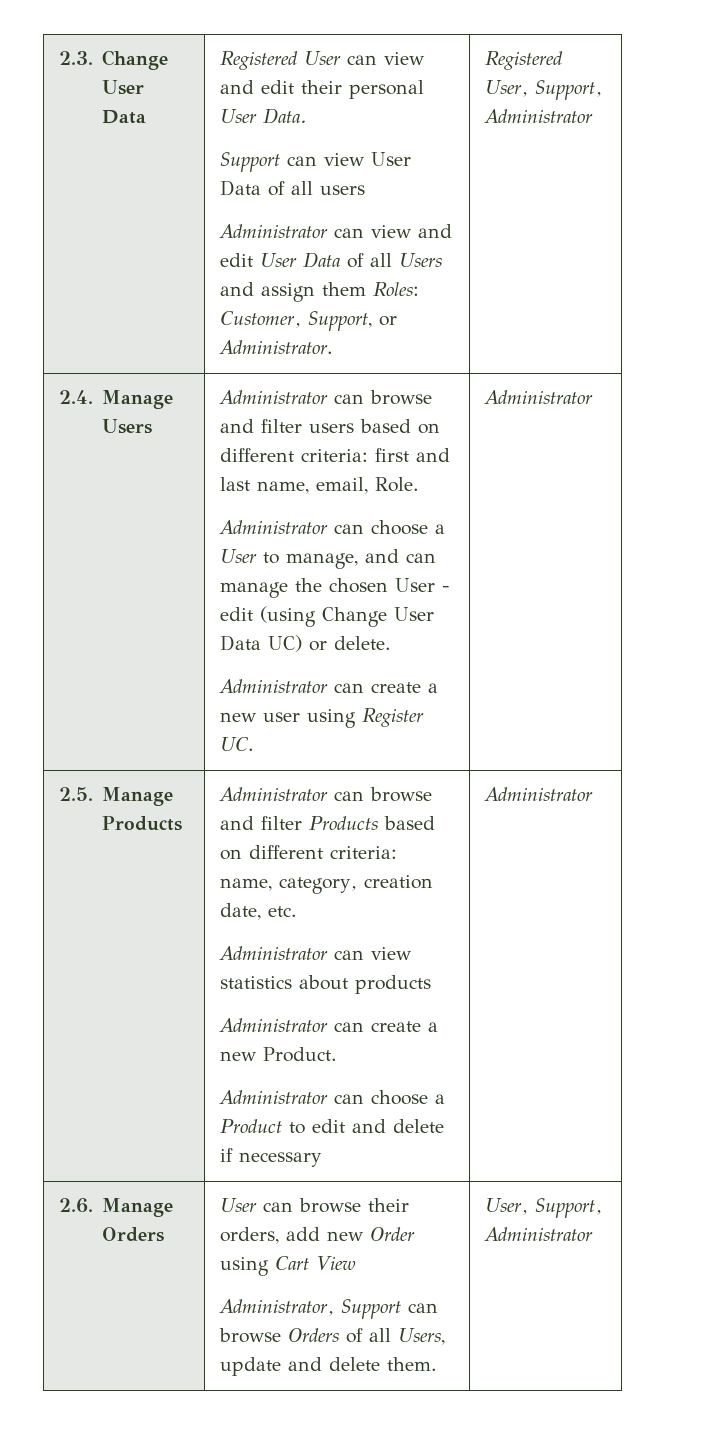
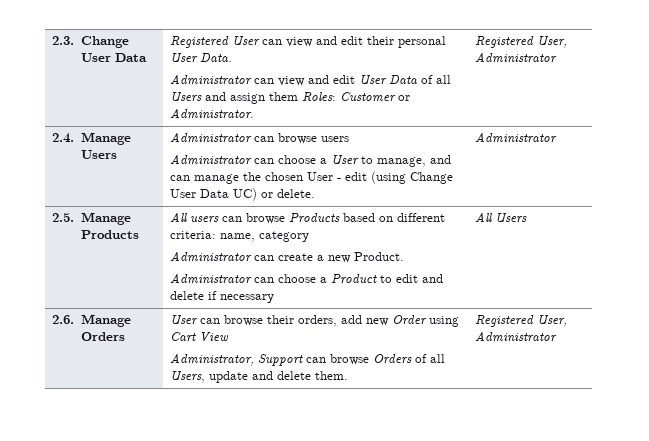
- Support can view User Data of all users
- Administrator can view and edit User Data of all Users and assign them Roles: Customer, Support, or Administrator. | Registered User, Support, Administrator
+ Administrator can view and edit User Data of all Users and assign them Roles: Customer or Administrator. | Registered User, Administrator
- Administrator can browse and filter users based on different criteria: first and last name, email, Role.
+ Administrator can browse users
- Administrator can create a new user using Register UC.
- Administrator can browse and filter Products based on different criteria: name, category, creation date, etc.
- Administrator can view statistics about products
+ All users can browse Products based on different criteria: name, category
- Administrator can choose a Product to edit and delete if necessary | Administrator
+ Administrator can choose a Product to edit and delete if necessary | All Users
  2.6. Manage Orders | User can browse their orders, add new Order using Cart View
- Administrator, Support can browse Orders of all Users, update and delete them. | User, Support, Administrator
+ Administrator, Support can browse Orders of all Users, update and delete them. | Registered User, Administrator

